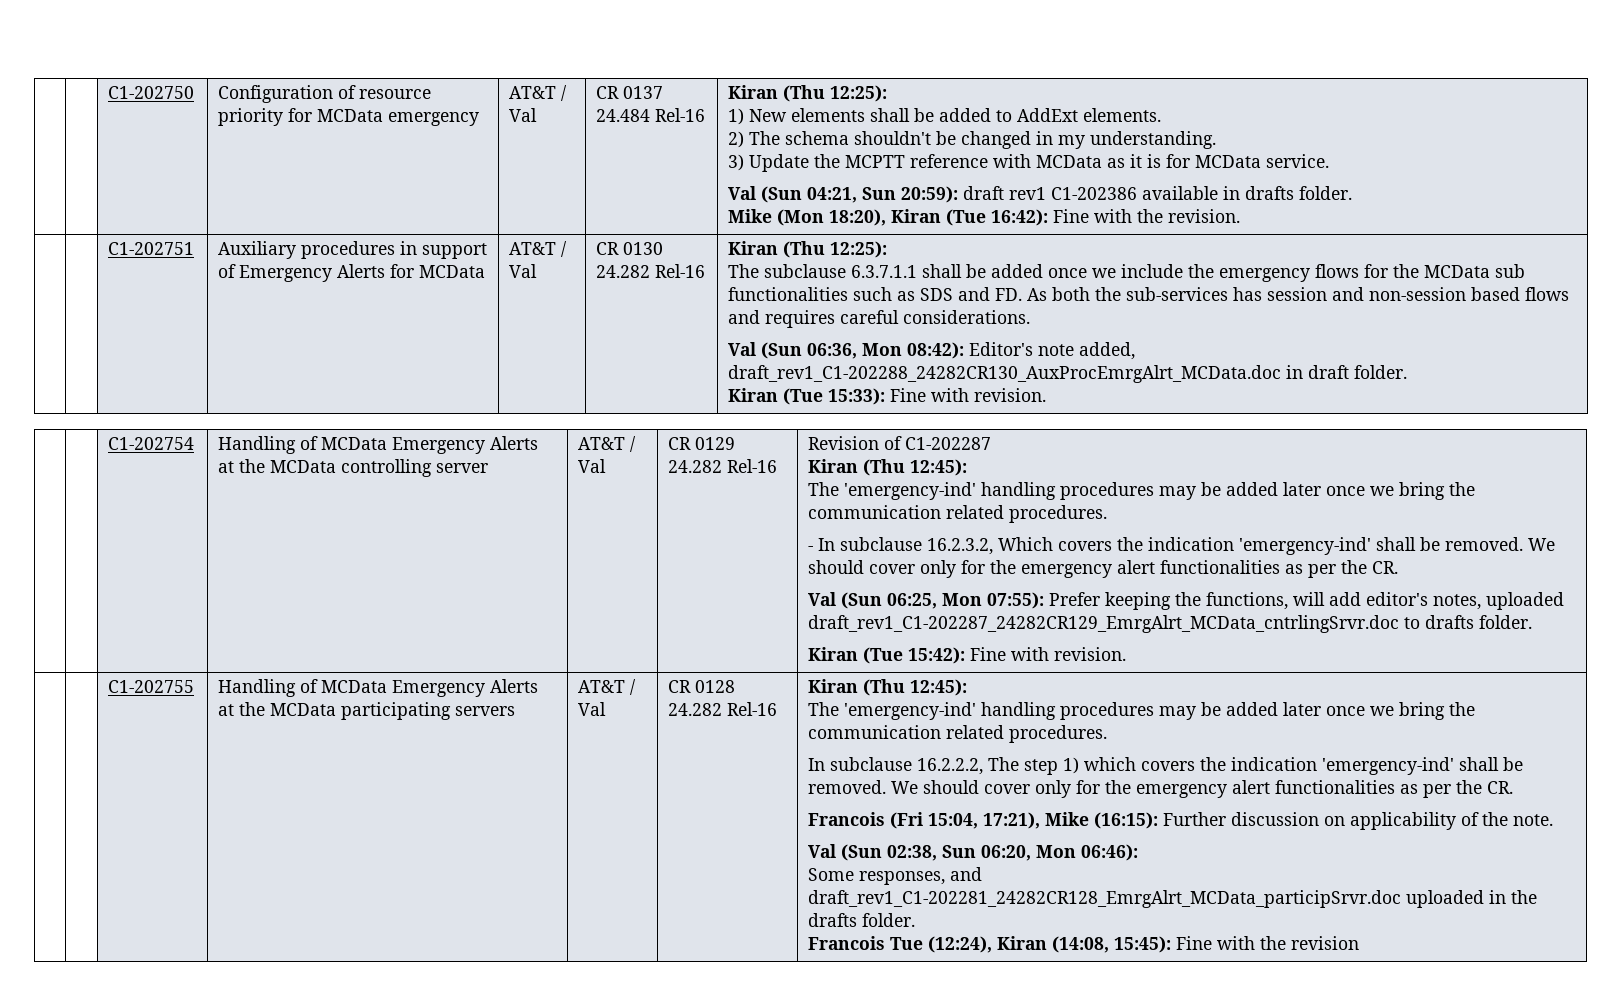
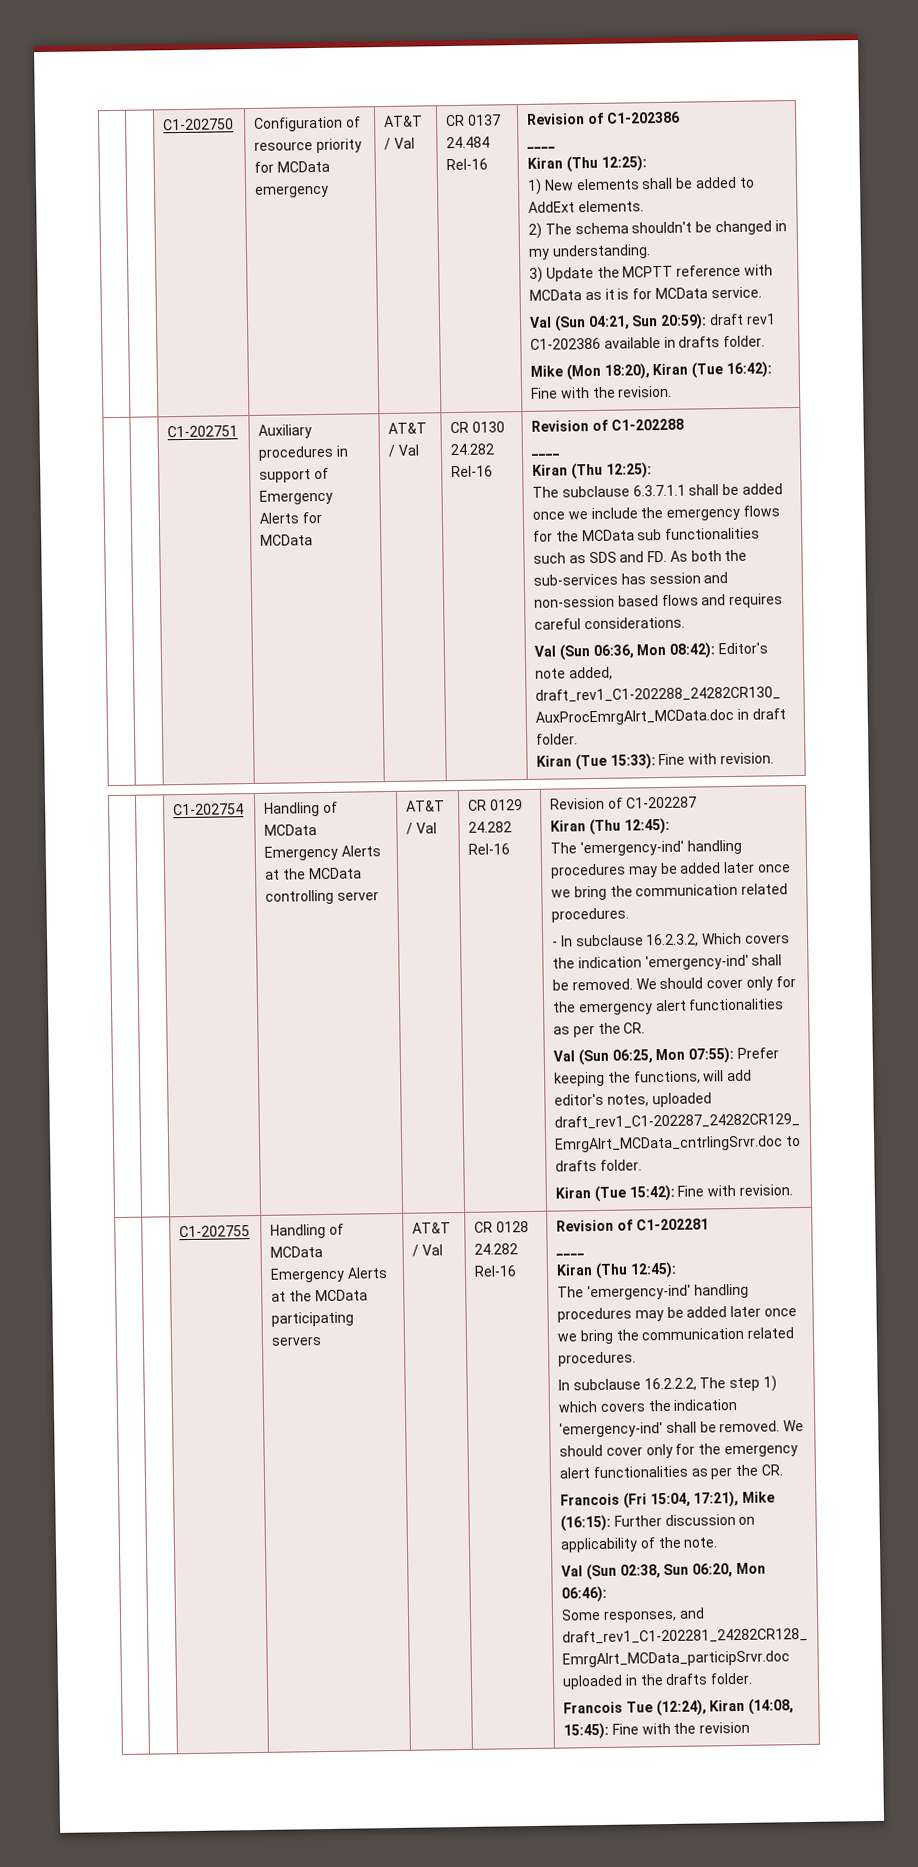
+ Revision of C1-202386
+ ____
+ Revision of C1-202288
+ ____
+ Revision of C1-202281
+ ____

